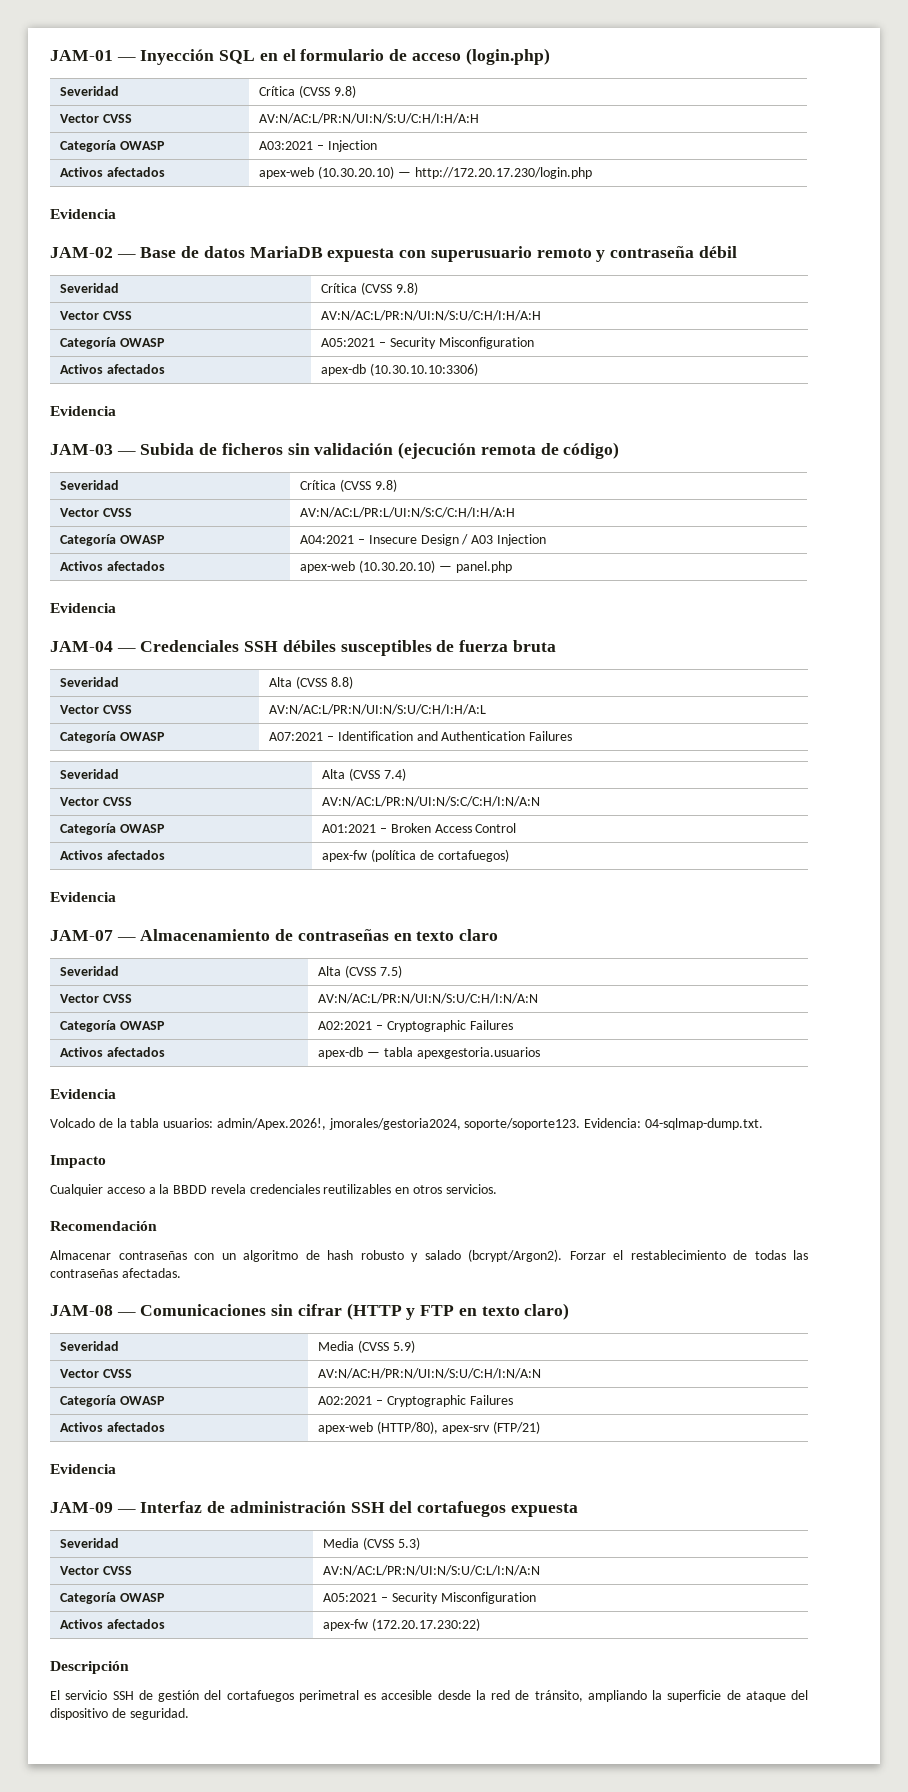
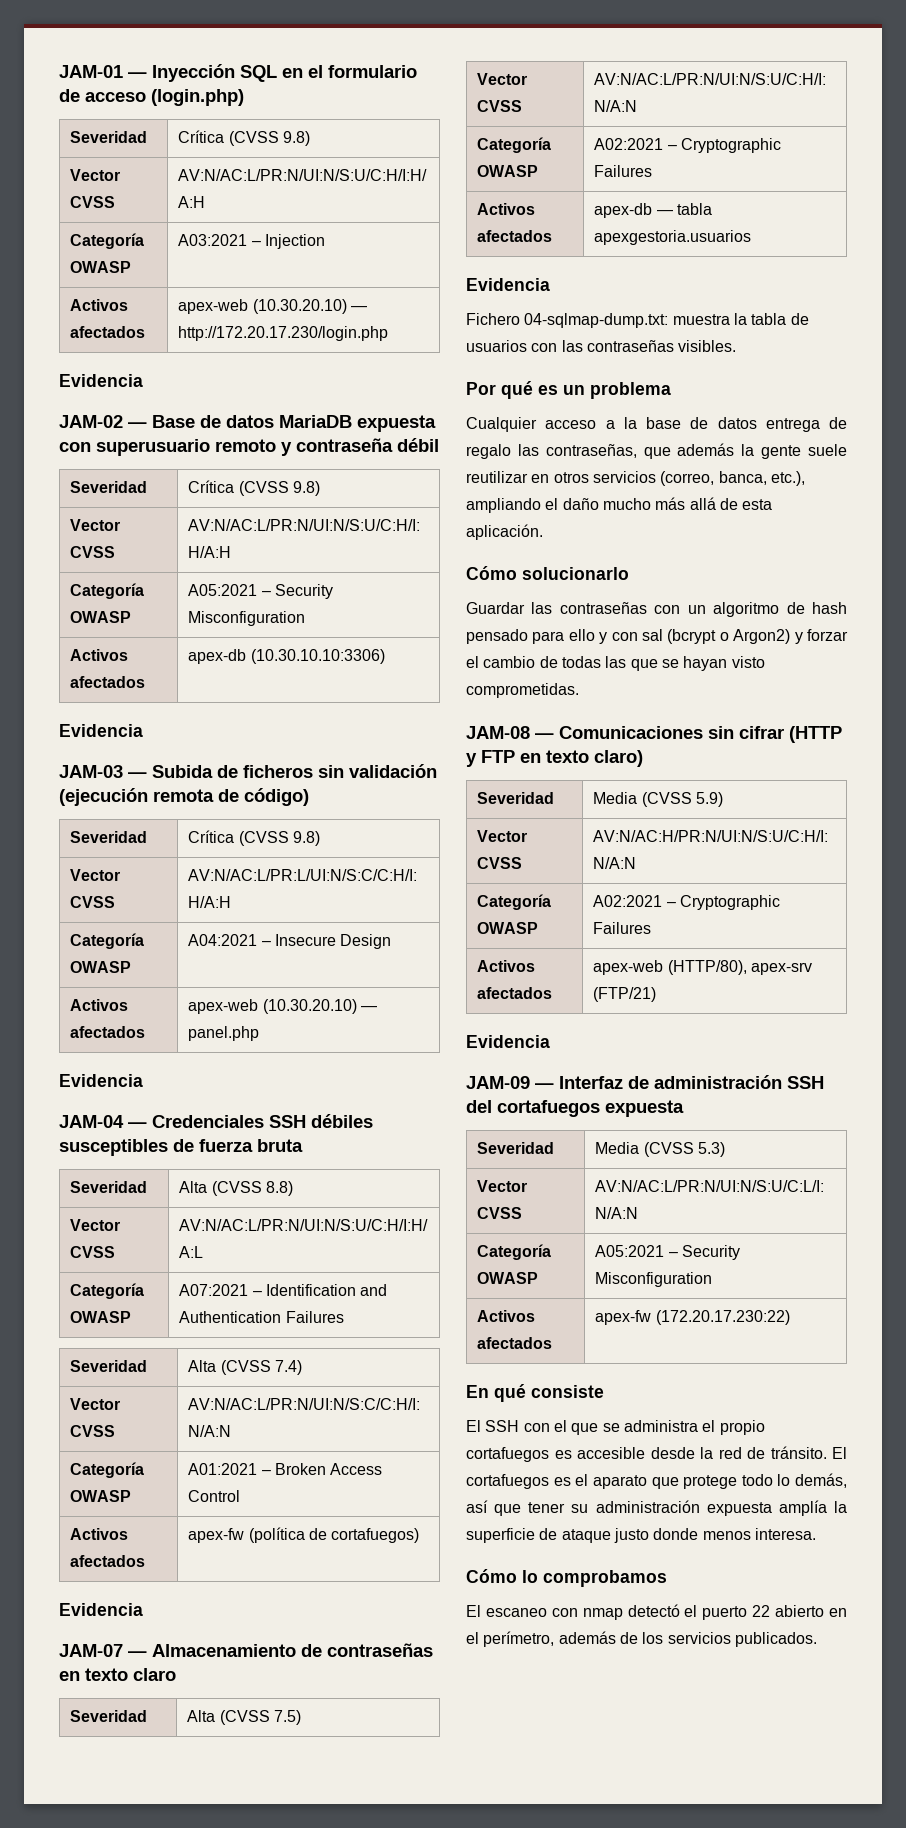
- Categoría OWASP | A04:2021 – Insecure Design / A03 Injection
+ Categoría OWASP | A04:2021 – Insecure Design
- Volcado de la tabla usuarios: admin/Apex.2026!, jmorales/gestoria2024, soporte/soporte123. Evidencia: 04-sqlmap-dump.txt.
- Impacto
- Cualquier acceso a la BBDD revela credenciales reutilizables en otros servicios.
- Recomendación
- Almacenar contraseñas con un algoritmo de hash robusto y salado (bcrypt/Argon2). Forzar el restablecimiento de todas las contraseñas afectadas.
+ Fichero 04-sqlmap-dump.txt: muestra la tabla de usuarios con las contraseñas visibles.
+ Por qué es un problema
+ Cualquier acceso a la base de datos entrega de regalo las contraseñas, que además la gente suele reutilizar en otros servicios (correo, banca, etc.), ampliando el daño mucho más allá de esta aplicación.
+ Cómo solucionarlo
+ Guardar las contraseñas con un algoritmo de hash pensado para ello y con sal (bcrypt o Argon2) y forzar el cambio de todas las que se hayan visto comprometidas.
- Descripción
- El servicio SSH de gestión del cortafuegos perimetral es accesible desde la red de tránsito, ampliando la superficie de ataque del dispositivo de seguridad.
+ En qué consiste
+ El SSH con el que se administra el propio cortafuegos es accesible desde la red de tránsito. El cortafuegos es el aparato que protege todo lo demás, así que tener su administración expuesta amplía la superficie de ataque justo donde menos interesa.
+ Cómo lo comprobamos
+ El escaneo con nmap detectó el puerto 22 abierto en el perímetro, además de los servicios publicados.

